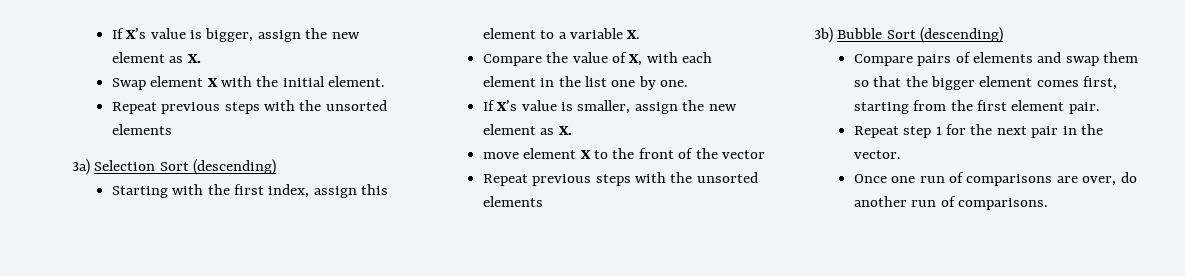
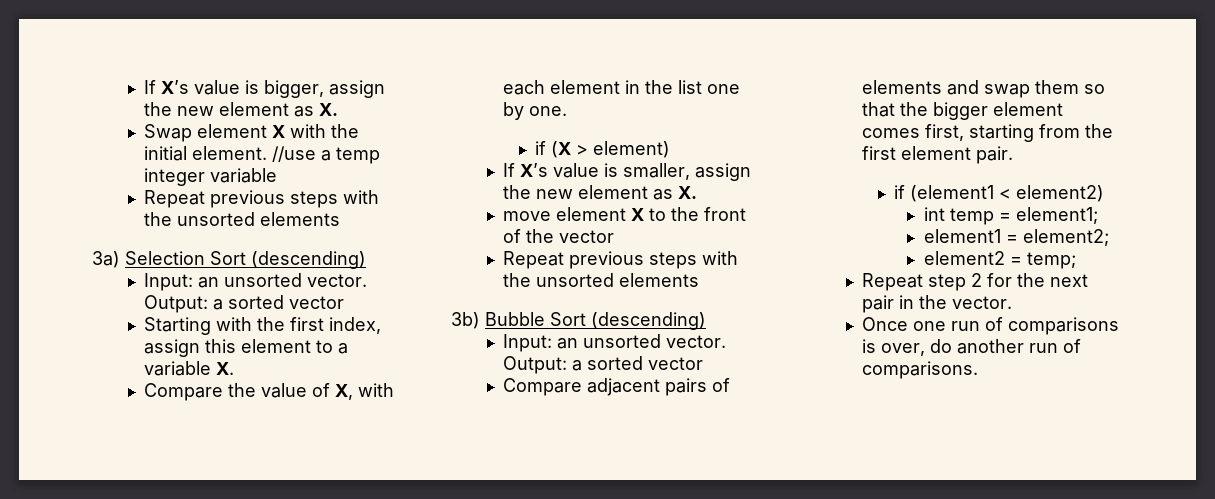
+ //use a temp integer variable
  3a) Selection Sort (descending)
+ Input: an unsorted vector. Output: a sorted vector
+ if (X > element)
  3b) Bubble Sort (descending)
- Compare pairs of elements and swap them so that the bigger element comes first, starting from the first element pair.
+ Input: an unsorted vector. Output: a sorted vector
+ Compare adjacent pairs of elements and swap them so that the bigger element comes first, starting from the first element pair.
+ if (element1 < element2)
+ int temp = element1;
+ element1 = element2;
+ element2 = temp;
- Repeat step 1 for the next pair in the vector.
+ Repeat step 2 for the next pair in the vector.
- Once one run of comparisons are over, do another run of comparisons.
+ Once one run of comparisons is over, do another run of comparisons.

